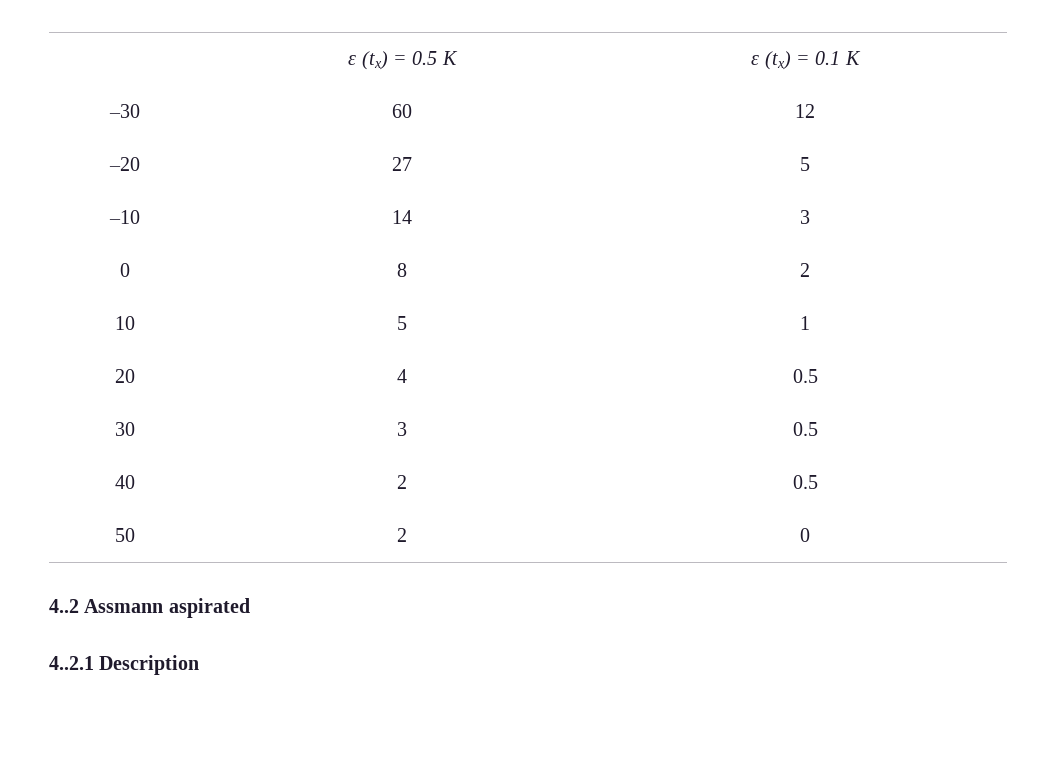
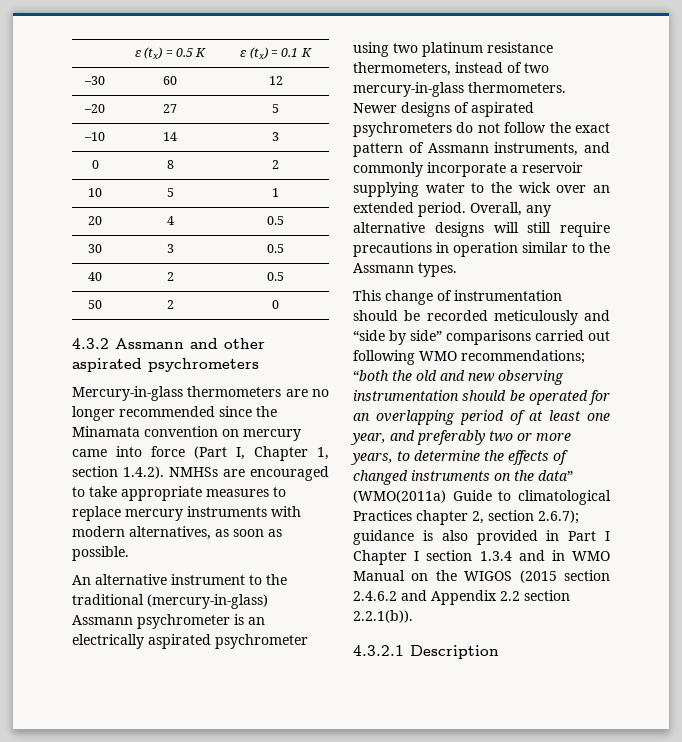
- 4..2 Assmann aspirated
- 4..2.1 Description
+ 4.3.2 Assmann and other aspirated psychrometers
+ Mercury-in-glass thermometers are no longer recommended since the Minamata convention on mercury came into force (Part I, Chapter 1, section 1.4.2). NMHSs are encouraged to take appropriate measures to replace mercury instruments with modern alternatives, as soon as possible.
+ An alternative instrument to the traditional (mercury-in-glass) Assmann psychrometer is an electrically aspirated psychrometer using two platinum resistance thermometers, instead of two mercury-in-glass thermometers. Newer designs of aspirated psychrometers do not follow the exact pattern of Assmann instruments, and commonly incorporate a reservoir supplying water to the wick over an extended period. Overall, any alternative designs will still require precautions in operation similar to the Assmann types.
+ This change of instrumentation should be recorded meticulously and “side by side” comparisons carried out following WMO recommendations; “both the old and new observing instrumentation should be operated for an overlapping period of at least one year, and preferably two or more years, to determine the effects of changed instruments on the data” (WMO(2011a) Guide to climatological Practices chapter 2, section 2.6.7); guidance is also provided in Part I Chapter I section 1.3.4 and in WMO Manual on the WIGOS (2015 section 2.4.6.2 and Appendix 2.2 section 2.2.1(b)).
+ 4.3.2.1 Description

